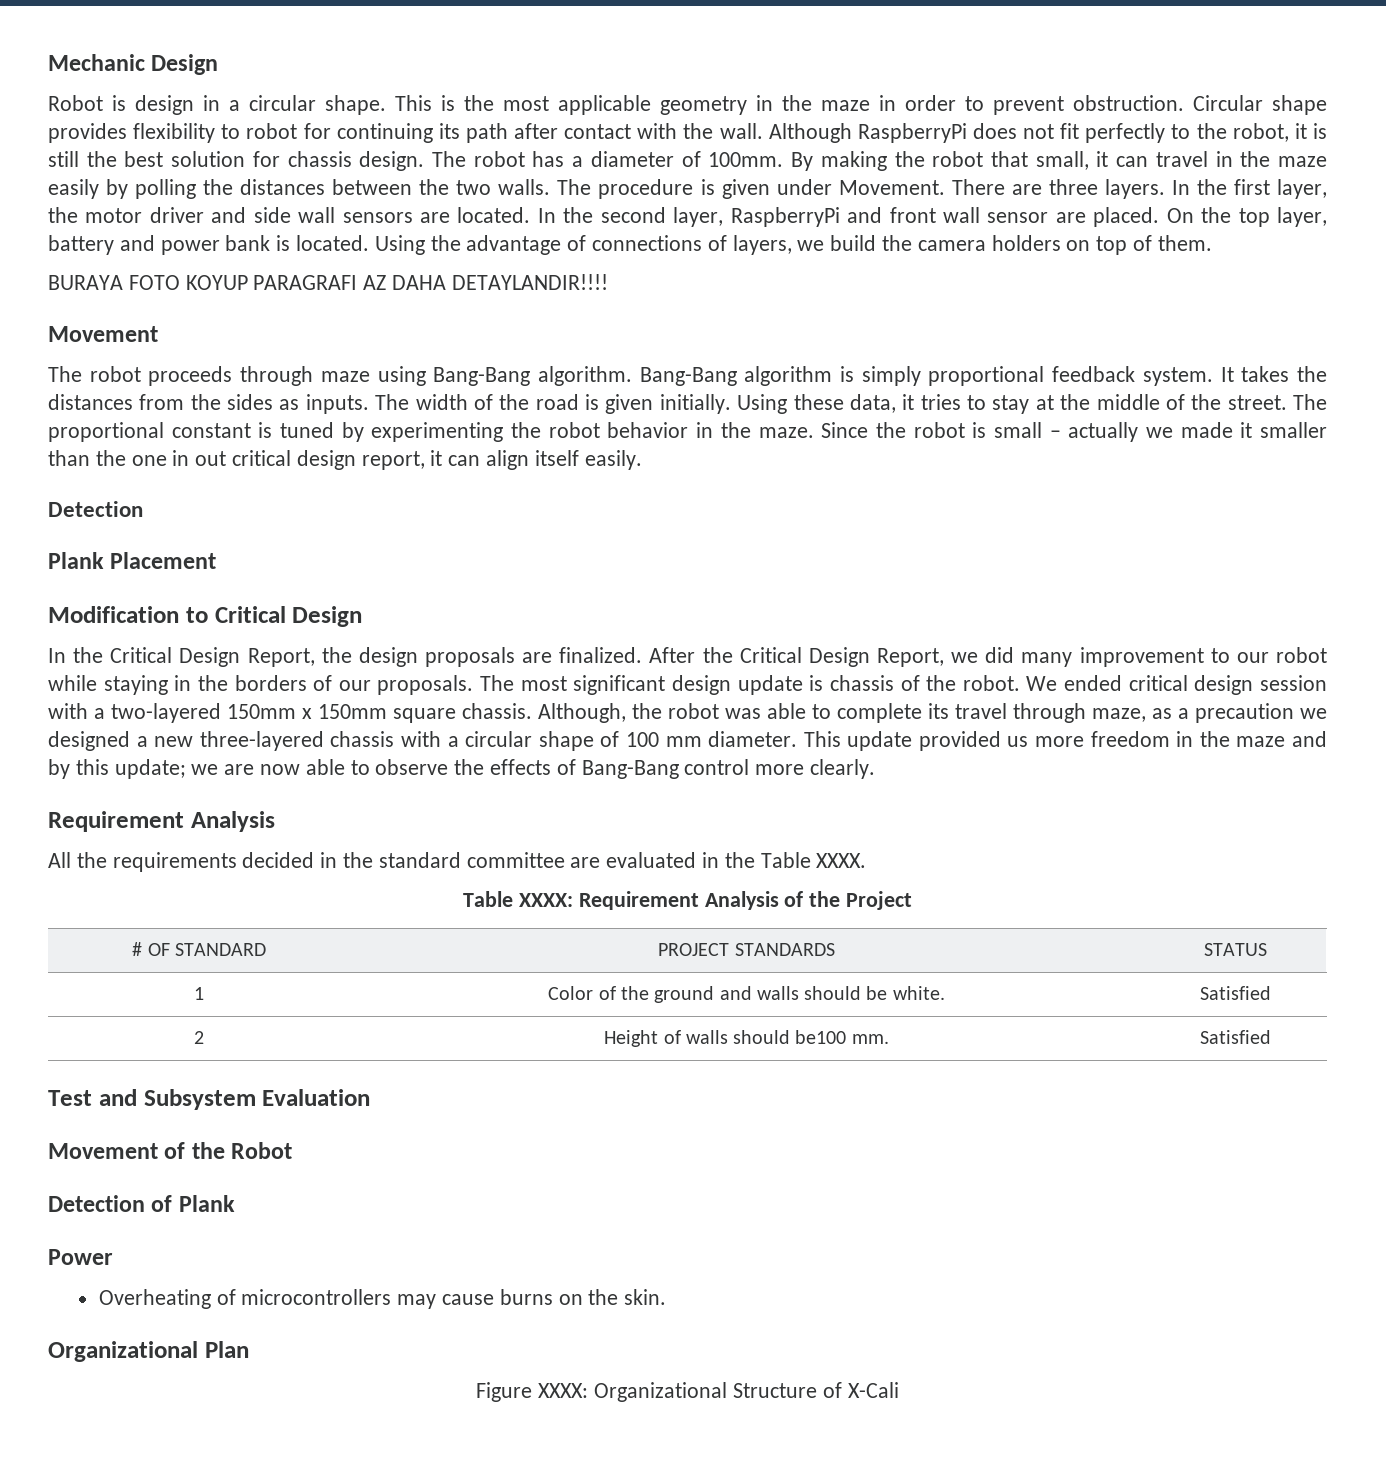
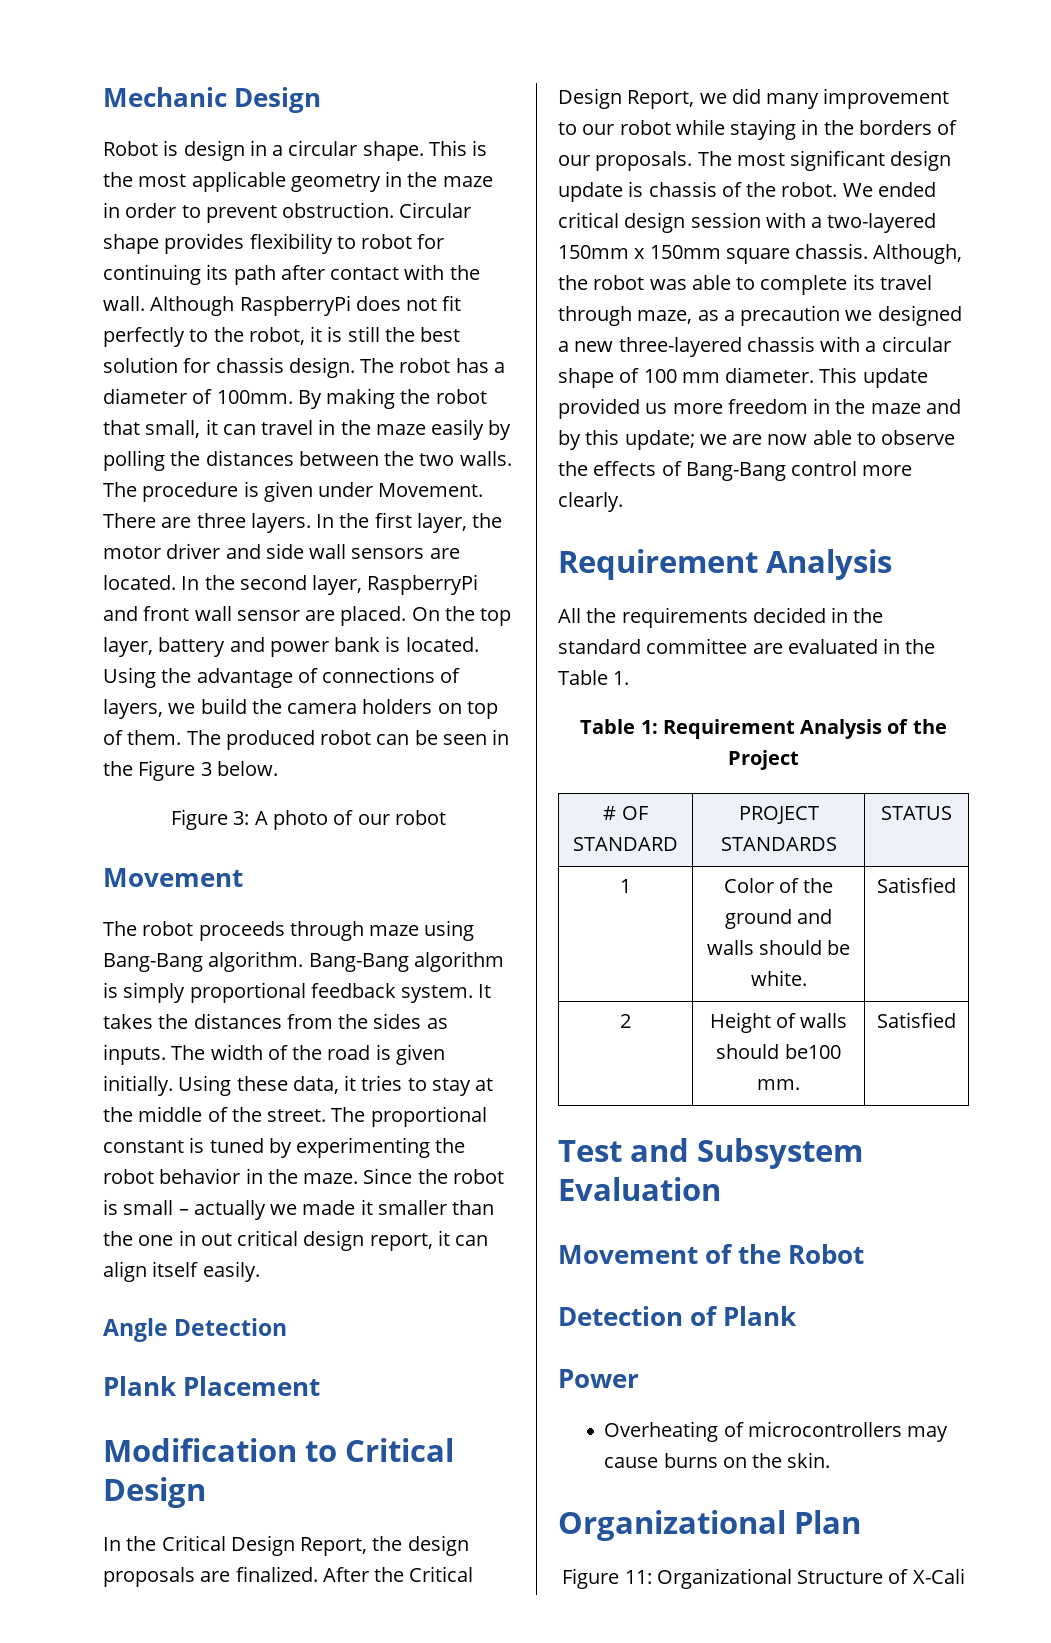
- Using the advantage of connections of layers, we build the camera holders on top of them.
- BURAYA FOTO KOYUP PARAGRAFI AZ DAHA DETAYLANDIR!!!!
+ Using the advantage of connections of layers, we build the camera holders on top of them. The produced robot can be seen in the Figure 3 below.
+ Figure 3: A photo of our robot
  Since the robot is small – actually we made it smaller than the one in out critical design report, it can align itself easily.
- Detection
+ Angle Detection
- All the requirements decided in the standard committee are evaluated in the Table XXXX.
- Table XXXX: Requirement Analysis of the Project
+ All the requirements decided in the standard committee are evaluated in the Table 1.
+ Table 1: Requirement Analysis of the Project
- Figure XXXX: Organizational Structure of X-Cali
+ Figure 11: Organizational Structure of X-Cali

